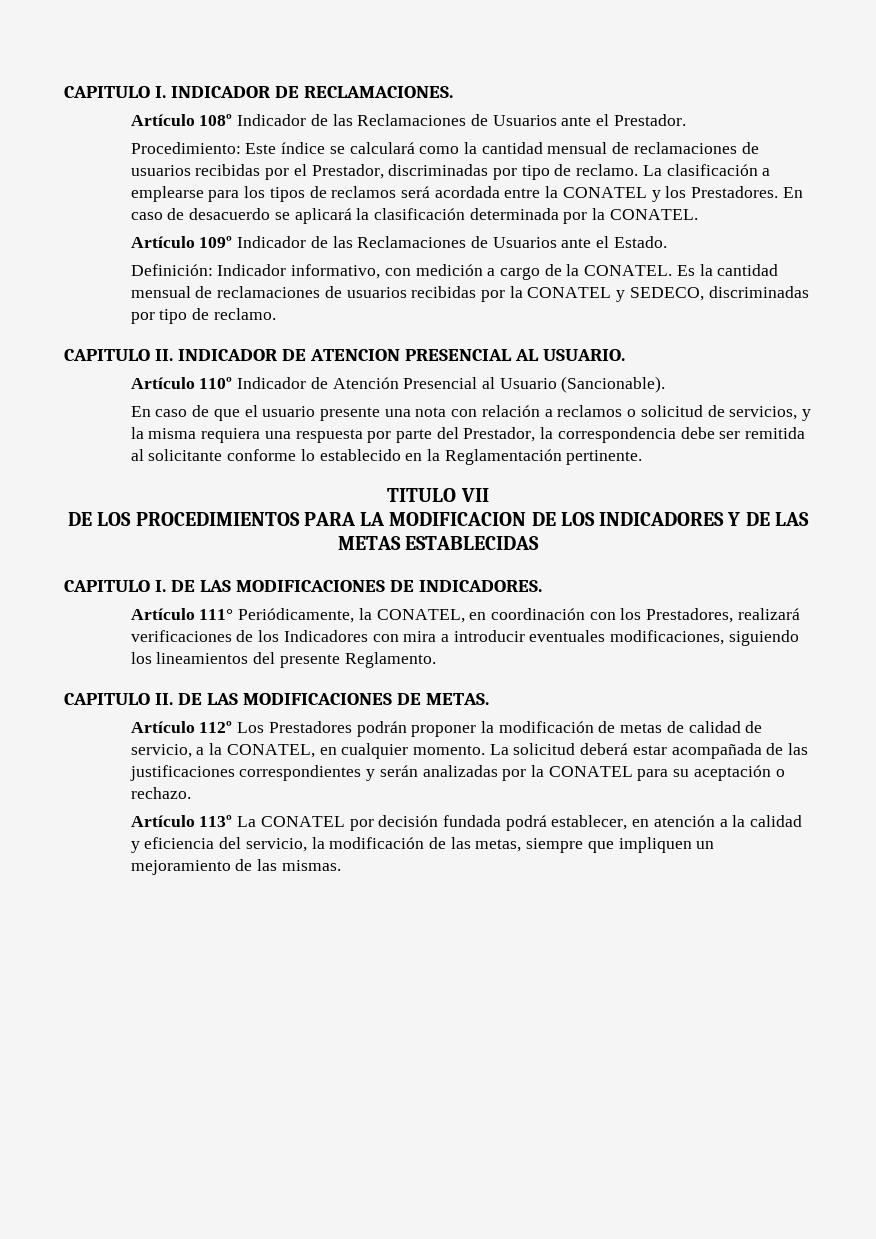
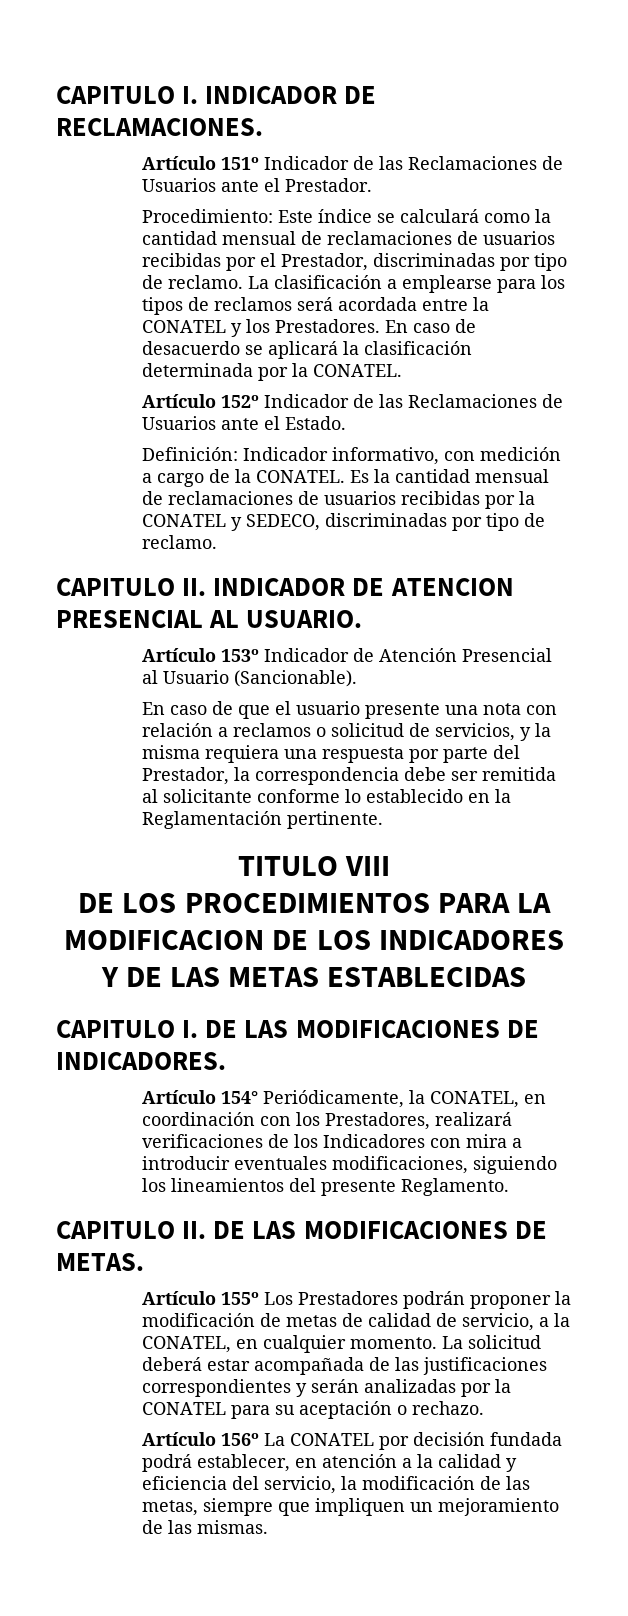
- Artículo 108º Indicador de las Reclamaciones de Usuarios ante el Prestador.
+ Artículo 151º Indicador de las Reclamaciones de Usuarios ante el Prestador.
- Artículo 109º Indicador de las Reclamaciones de Usuarios ante el Estado.
+ Artículo 152º Indicador de las Reclamaciones de Usuarios ante el Estado.
- Artículo 110º Indicador de Atención Presencial al Usuario (Sancionable).
+ Artículo 153º Indicador de Atención Presencial al Usuario (Sancionable).
- TITULO VII
+ TITULO VIII
- Artículo 111° Periódicamente, la CONATEL, en coordinación con los Prestadores, realizará verificaciones de los Indicadores con mira a introducir eventuales modificaciones, siguiendo los lineamientos del presente Reglamento.
+ Artículo 154° Periódicamente, la CONATEL, en coordinación con los Prestadores, realizará verificaciones de los Indicadores con mira a introducir eventuales modificaciones, siguiendo los lineamientos del presente Reglamento.
- Artículo 112º Los Prestadores podrán proponer la modificación de metas de calidad de servicio, a la CONATEL, en cualquier momento.
+ Artículo 155º Los Prestadores podrán proponer la modificación de metas de calidad de servicio, a la CONATEL, en cualquier momento.
- Artículo 113º La CONATEL por decisión fundada podrá establecer, en atención a la calidad y eficiencia del servicio, la modificación de las metas, siempre que impliquen un mejoramiento de las mismas.
+ Artículo 156º La CONATEL por decisión fundada podrá establecer, en atención a la calidad y eficiencia del servicio, la modificación de las metas, siempre que impliquen un mejoramiento de las mismas.

